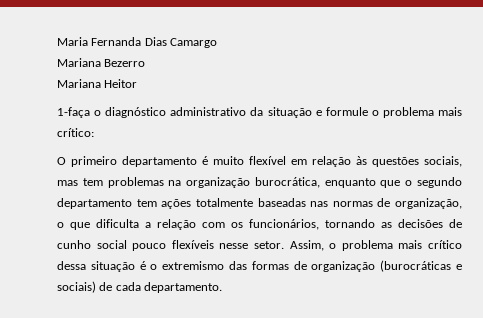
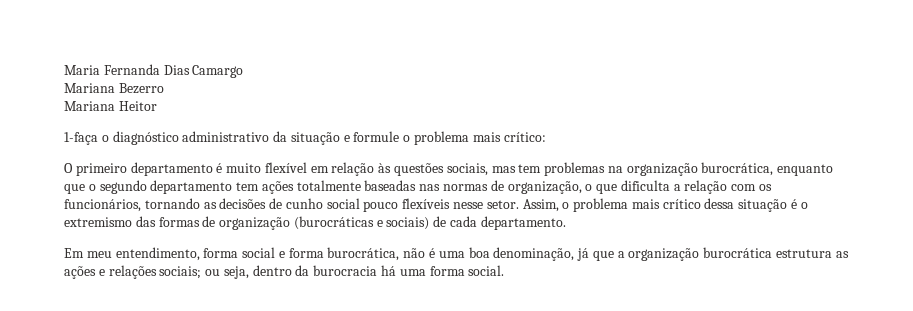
+ Em meu entendimento, forma social e forma burocrática, não é uma boa denominação, já que a organização burocrática estrutura as ações e relações sociais; ou seja, dentro da burocracia há uma forma social.

